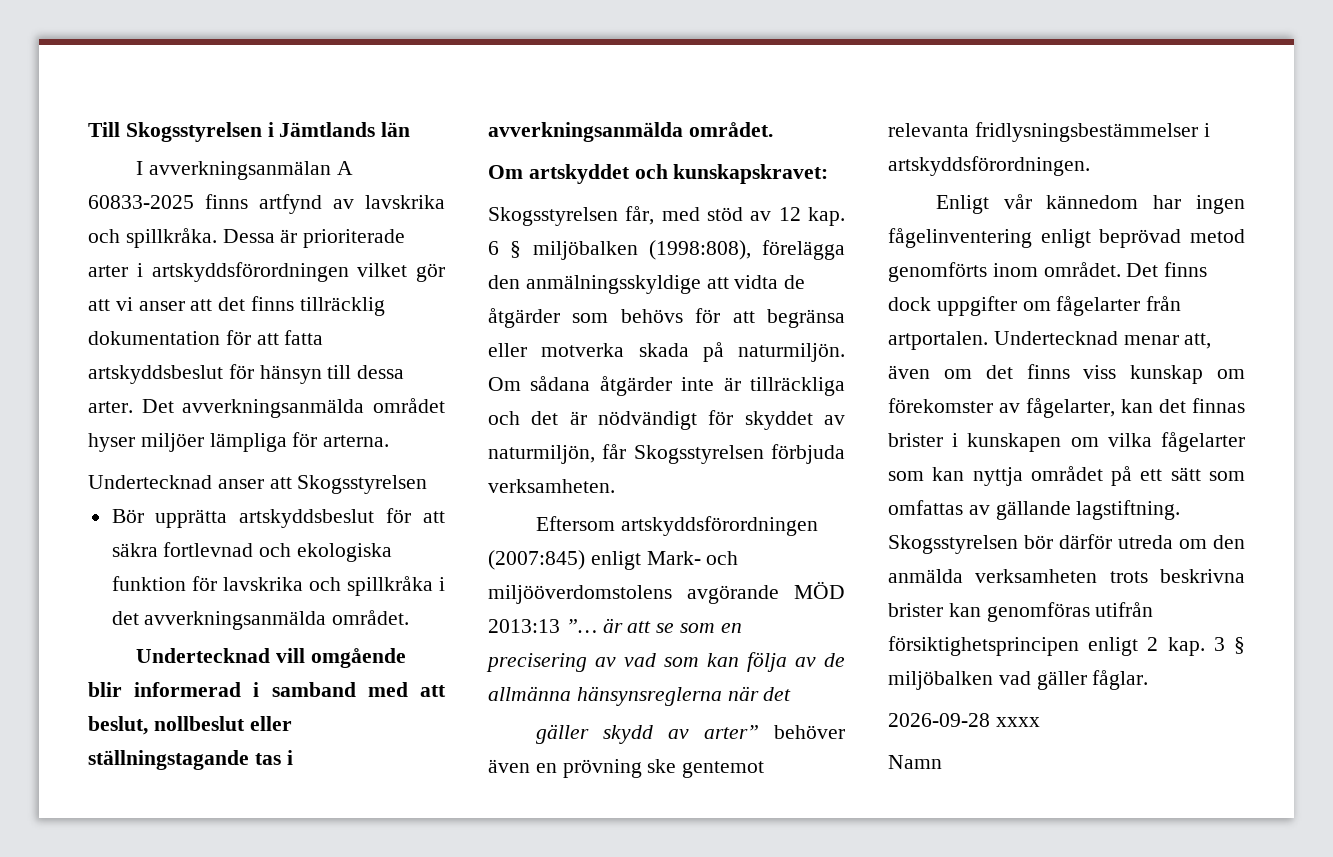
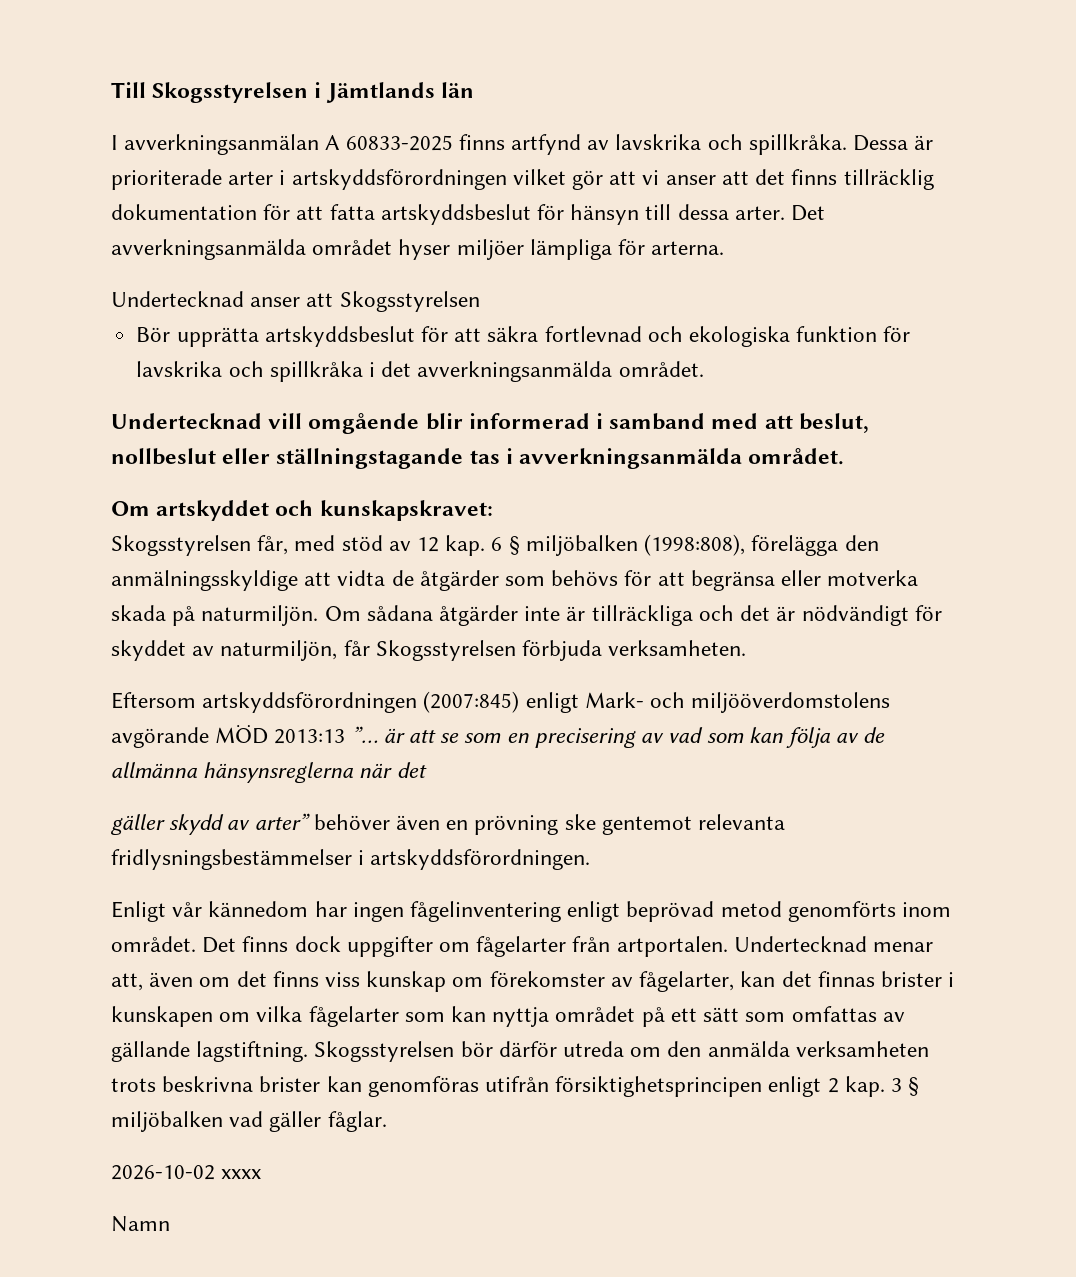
- 2026-09-28 xxxx
+ 2026-10-02 xxxx

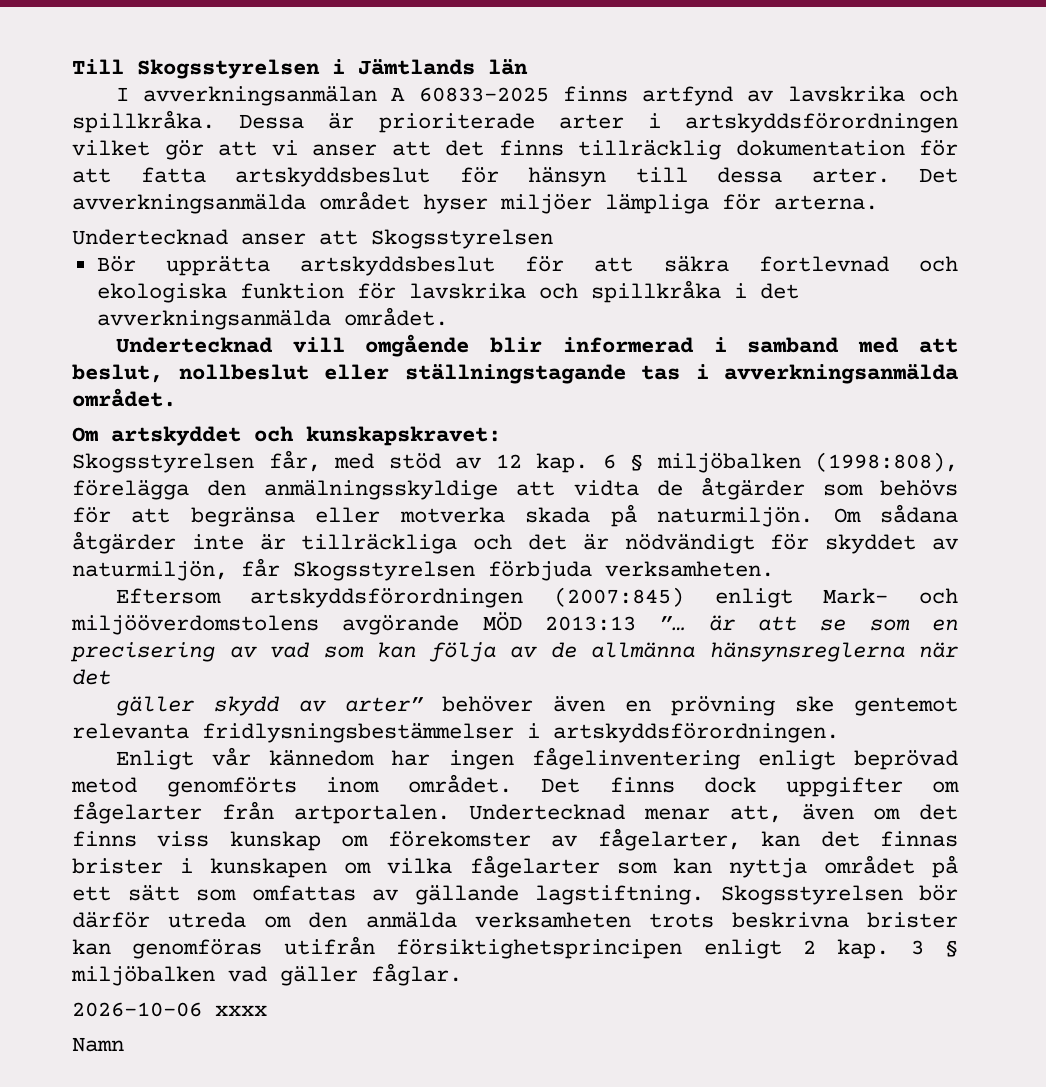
- 2026-10-02 xxxx
+ 2026-10-06 xxxx

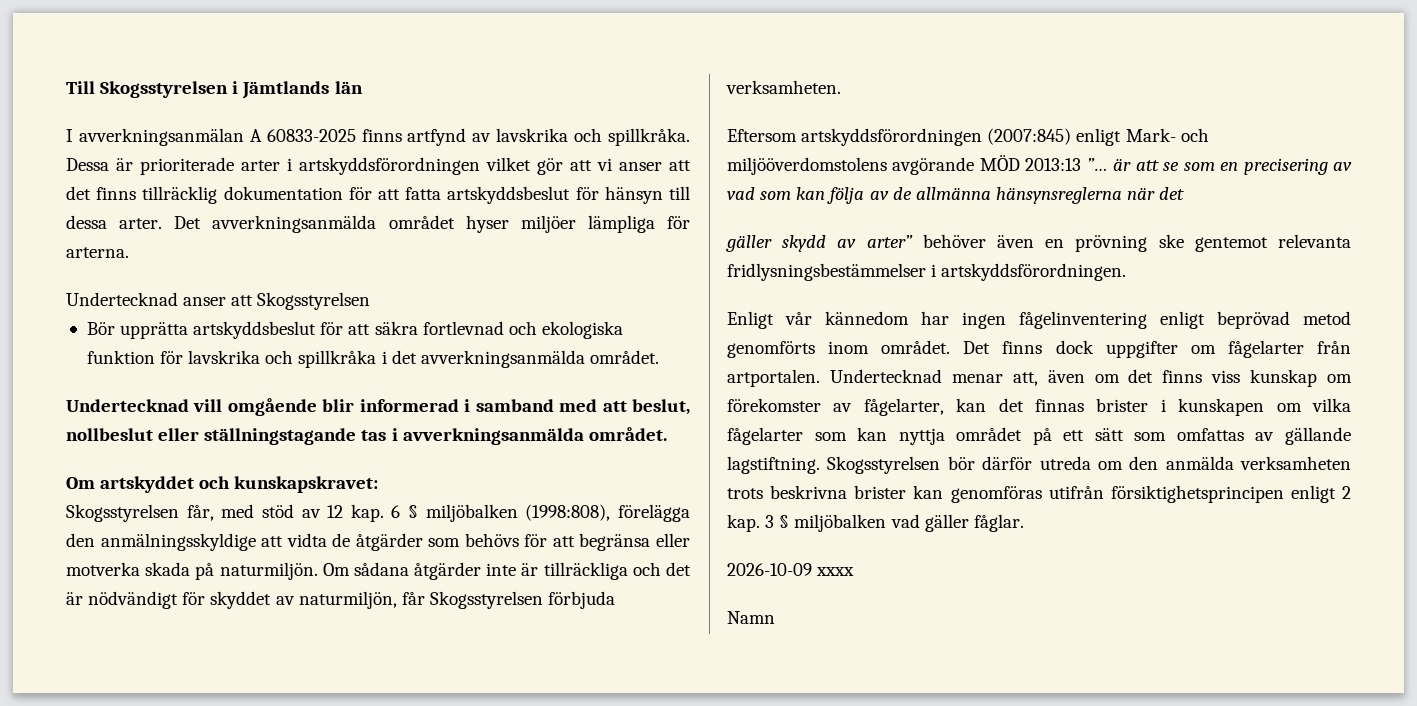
- 2026-10-06 xxxx
+ 2026-10-09 xxxx

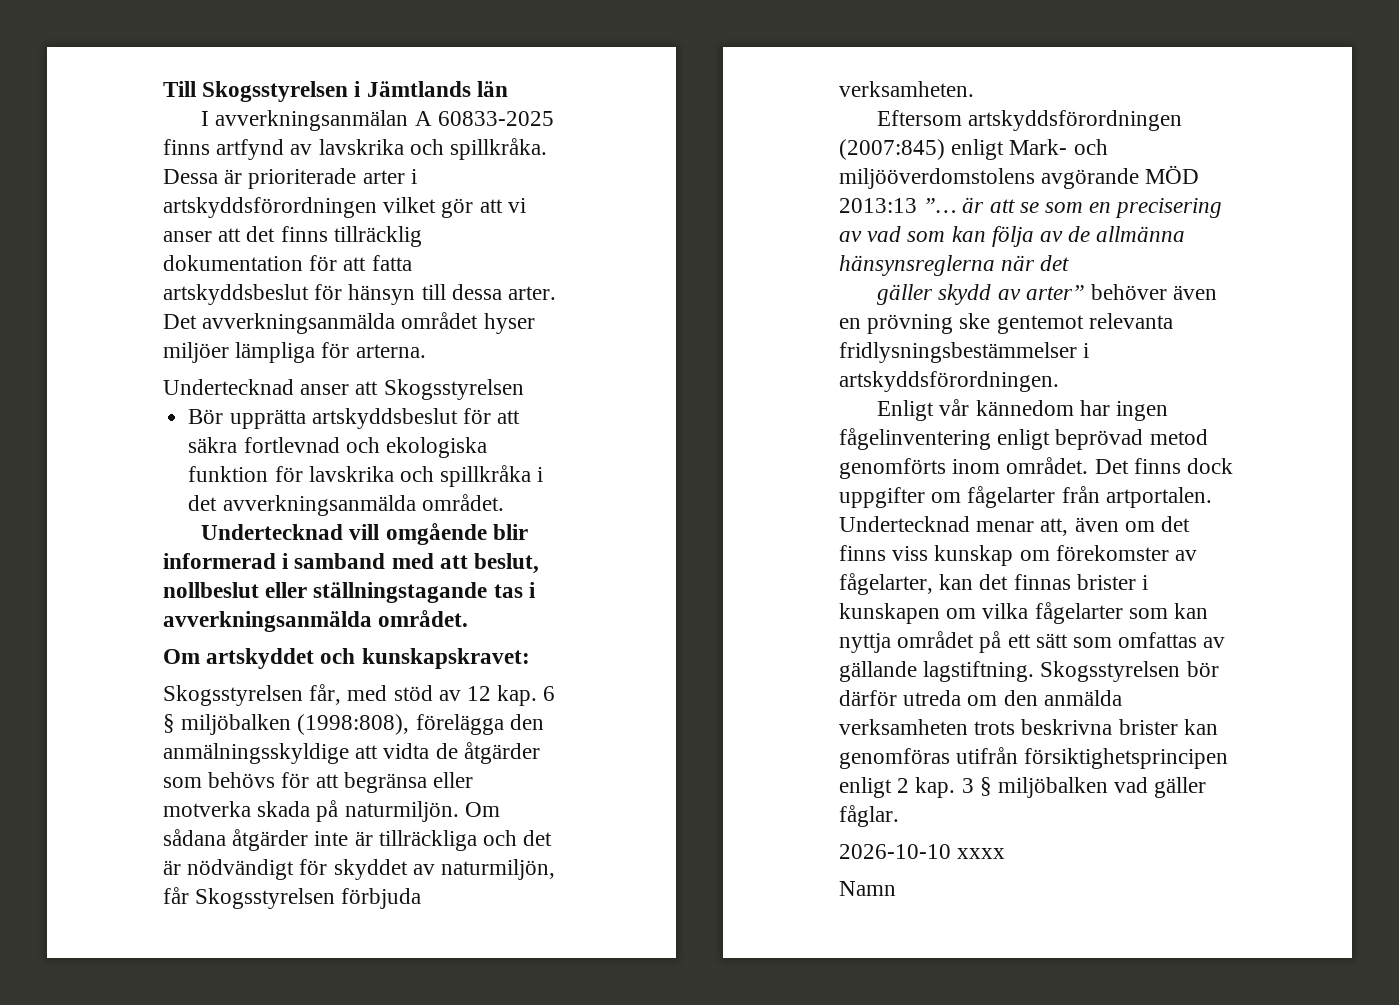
- 2026-10-09 xxxx
+ 2026-10-10 xxxx

